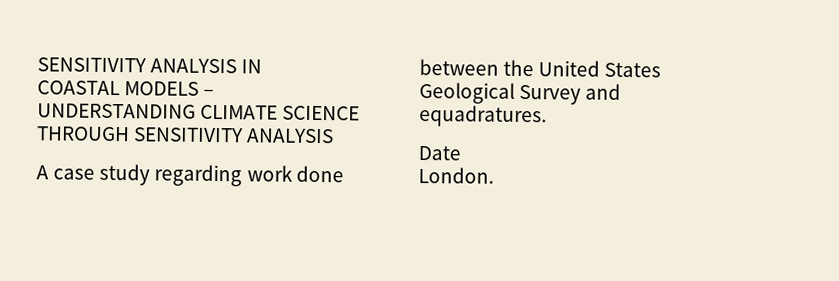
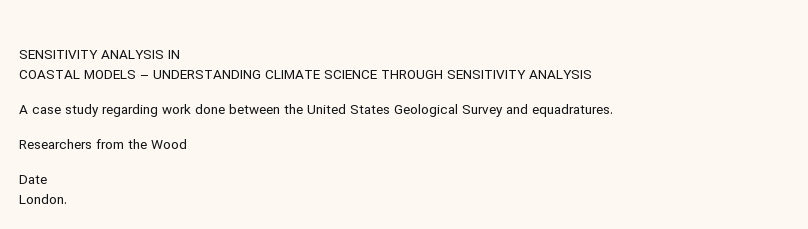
+ Researchers from the Wood

